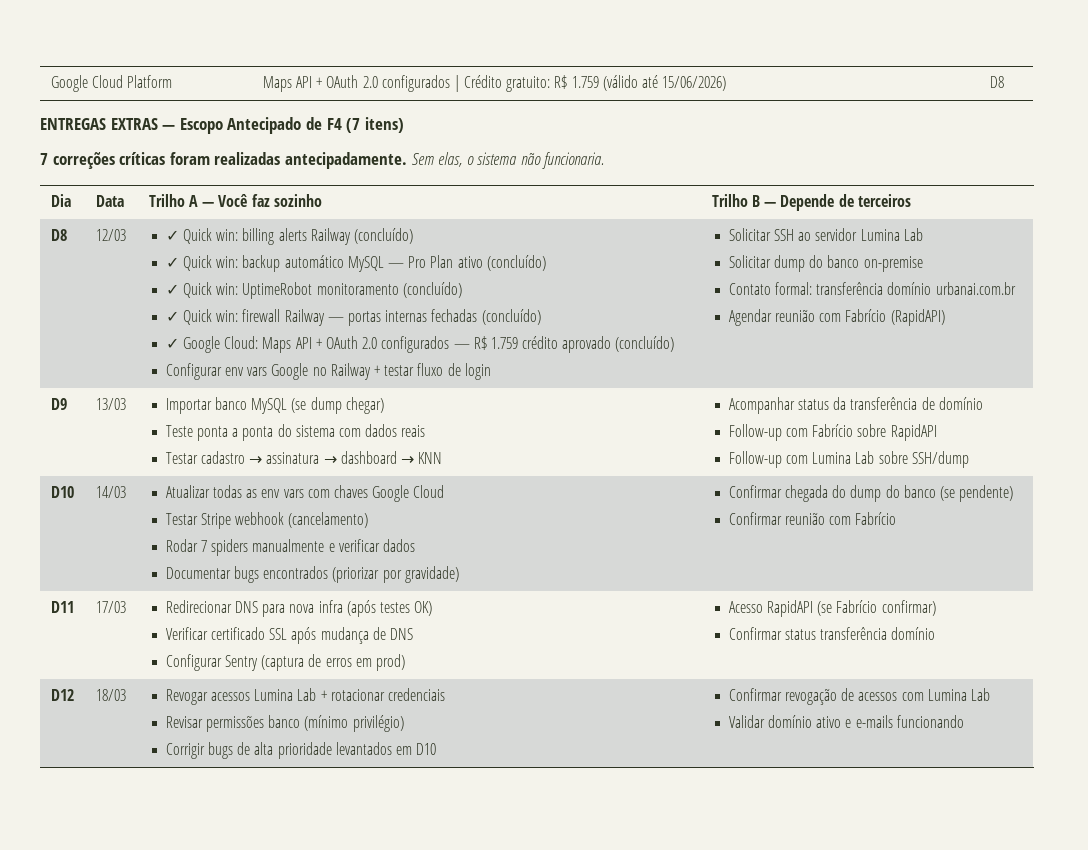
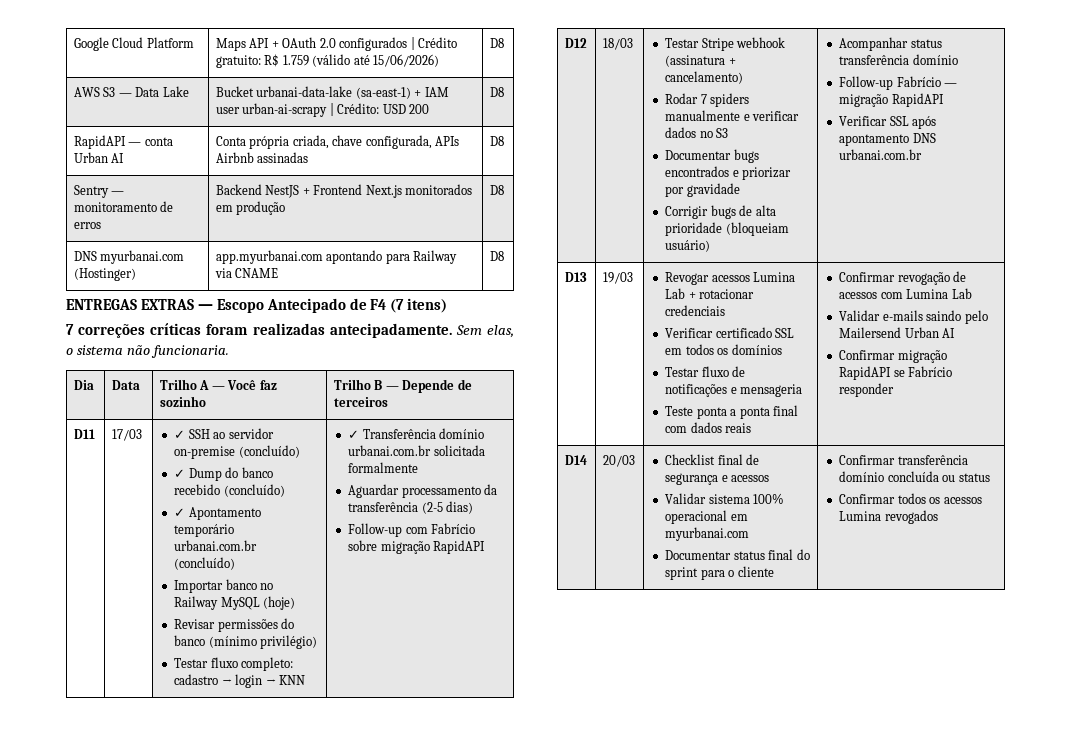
+ AWS S3 — Data Lake | Bucket urbanai-data-lake (sa-east-1) + IAM user urban-ai-scrapy | Crédito: USD 200 | D8
+ RapidAPI — conta Urban AI | Conta própria criada, chave configurada, APIs Airbnb assinadas | D8
+ Sentry — monitoramento de erros | Backend NestJS + Frontend Next.js monitorados em produção | D8
+ DNS myurbanai.com (Hostinger) | app.myurbanai.com apontando para Railway via CNAME | D8
- D8 | 12/03 | ✓ Quick win: billing alerts Railway (concluído)
- ✓ Quick win: backup automático MySQL — Pro Plan ativo (concluído)
- ✓ Quick win: UptimeRobot monitoramento (concluído)
- ✓ Quick win: firewall Railway — portas internas fechadas (concluído)
- ✓ Google Cloud: Maps API + OAuth 2.0 configurados — R$ 1.759 crédito aprovado (concluído)
- Configurar env vars Google no Railway + testar fluxo de login | Solicitar SSH ao servidor Lumina Lab
- Solicitar dump do banco on-premise
- Contato formal: transferência domínio urbanai.com.br
- Agendar reunião com Fabrício (RapidAPI)
- D9 | 13/03 | Importar banco MySQL (se dump chegar)
- Teste ponta a ponta do sistema com dados reais
- Testar cadastro → assinatura → dashboard → KNN | Acompanhar status da transferência de domínio
+ D11 | 17/03 | ✓ SSH ao servidor on-premise (concluído)
+ ✓ Dump do banco recebido (concluído)
+ ✓ Apontamento temporário urbanai.com.br (concluído)
+ Importar banco no Railway MySQL (hoje)
+ Revisar permissões do banco (mínimo privilégio)
+ Testar fluxo completo: cadastro → login → KNN | ✓ Transferência domínio urbanai.com.br solicitada formalmente
+ Aguardar processamento da transferência (2-5 dias)
- Follow-up com Fabrício sobre RapidAPI
- Follow-up com Lumina Lab sobre SSH/dump
- D10 | 14/03 | Atualizar todas as env vars com chaves Google Cloud
- Testar Stripe webhook (cancelamento)
- Rodar 7 spiders manualmente e verificar dados
- Documentar bugs encontrados (priorizar por gravidade) | Confirmar chegada do dump do banco (se pendente)
- Confirmar reunião com Fabrício
- D11 | 17/03 | Redirecionar DNS para nova infra (após testes OK)
- Verificar certificado SSL após mudança de DNS
- Configurar Sentry (captura de erros em prod) | Acesso RapidAPI (se Fabrício confirmar)
- Confirmar status transferência domínio
- D12 | 18/03 | Revogar acessos Lumina Lab + rotacionar credenciais
- Revisar permissões banco (mínimo privilégio)
- Corrigir bugs de alta prioridade levantados em D10 | Confirmar revogação de acessos com Lumina Lab
- Validar domínio ativo e e-mails funcionando
+ Follow-up com Fabrício sobre migração RapidAPI
+ D12 | 18/03 | Testar Stripe webhook (assinatura + cancelamento)
+ Rodar 7 spiders manualmente e verificar dados no S3
+ Documentar bugs encontrados e priorizar por gravidade
+ Corrigir bugs de alta prioridade (bloqueiam usuário) | Acompanhar status transferência domínio
+ Follow-up Fabrício — migração RapidAPI
+ Verificar SSL após apontamento DNS urbanai.com.br
+ D13 | 19/03 | Revogar acessos Lumina Lab + rotacionar credenciais
+ Verificar certificado SSL em todos os domínios
+ Testar fluxo de notificações e mensageria
+ Teste ponta a ponta final com dados reais | Confirmar revogação de acessos com Lumina Lab
+ Validar e-mails saindo pelo Mailersend Urban AI
+ Confirmar migração RapidAPI se Fabrício responder
+ D14 | 20/03 | Checklist final de segurança e acessos
+ Validar sistema 100% operacional em myurbanai.com
+ Documentar status final do sprint para o cliente | Confirmar transferência domínio concluída ou status
+ Confirmar todos os acessos Lumina revogados

